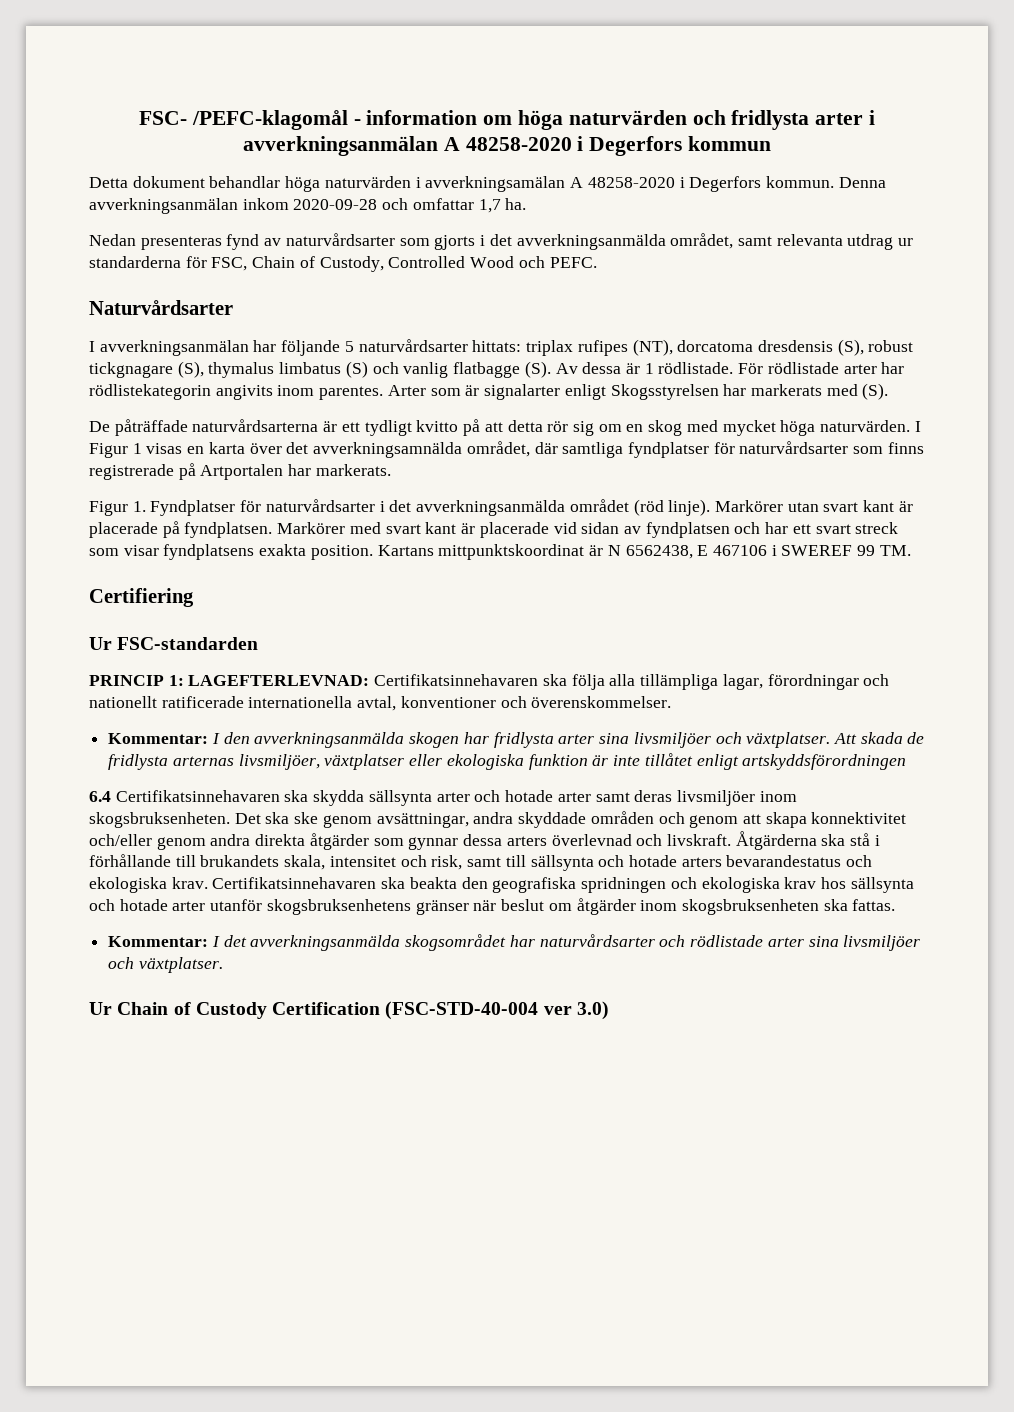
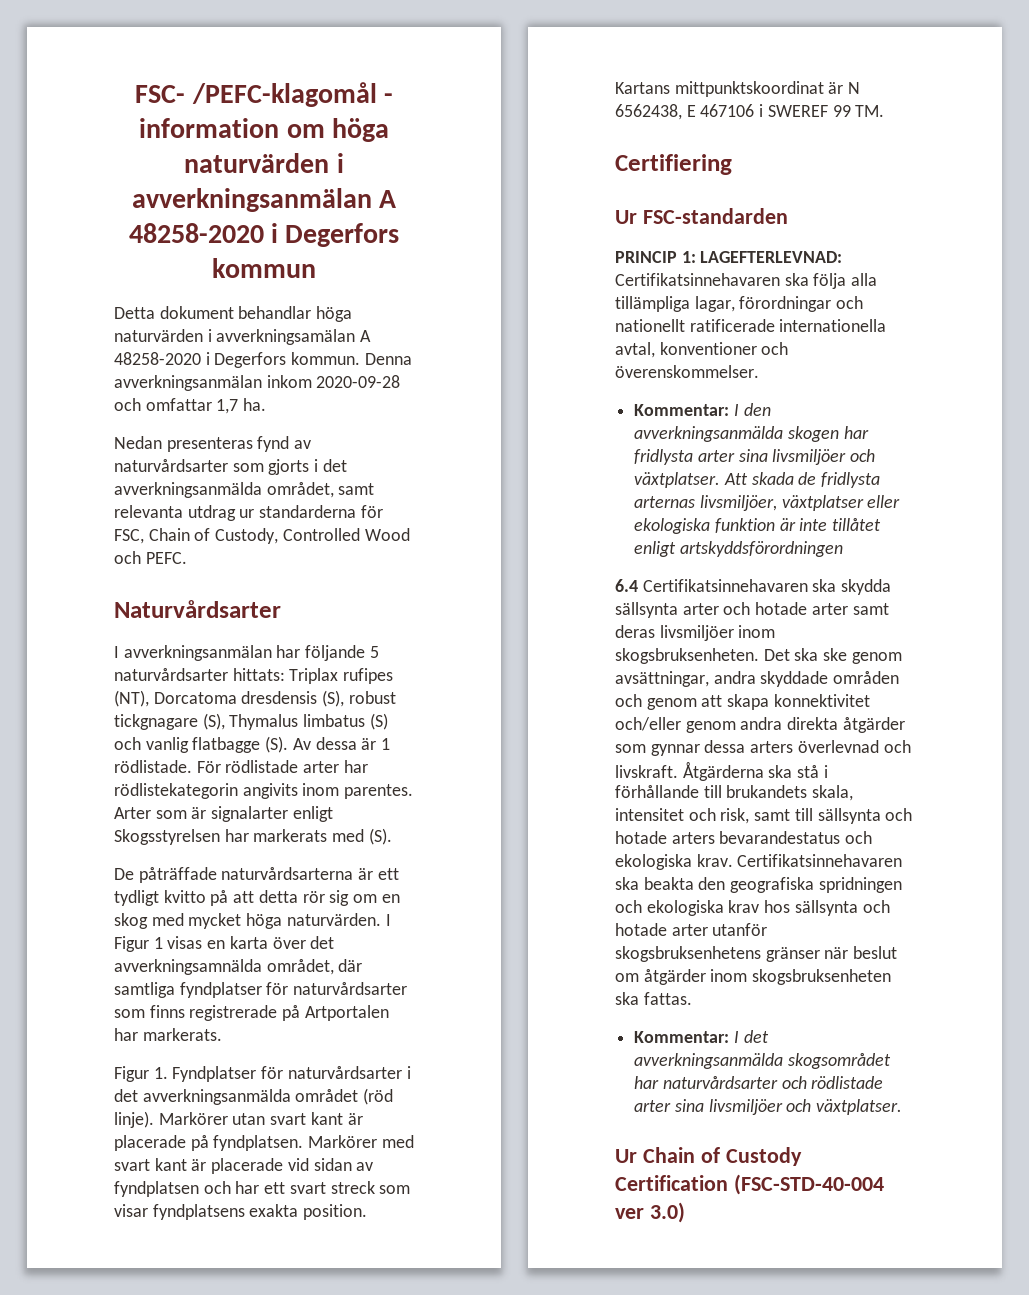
- FSC- /PEFC-klagomål - information om höga naturvärden och fridlysta arter i avverkningsanmälan A 48258-2020 i Degerfors kommun
+ FSC- /PEFC-klagomål - information om höga naturvärden i avverkningsanmälan A 48258-2020 i Degerfors kommun
- I avverkningsanmälan har följande 5 naturvårdsarter hittats: triplax rufipes (NT), dorcatoma dresdensis (S), robust tickgnagare (S), thymalus limbatus (S) och vanlig flatbagge (S). Av dessa är 1 rödlistade.
+ I avverkningsanmälan har följande 5 naturvårdsarter hittats: Triplax rufipes (NT), Dorcatoma dresdensis (S), robust tickgnagare (S), Thymalus limbatus (S) och vanlig flatbagge (S). Av dessa är 1 rödlistade.

